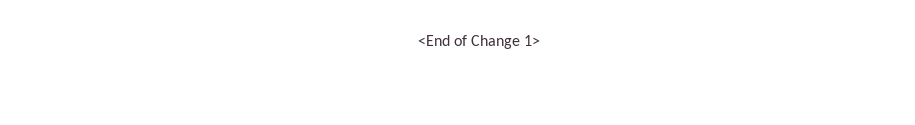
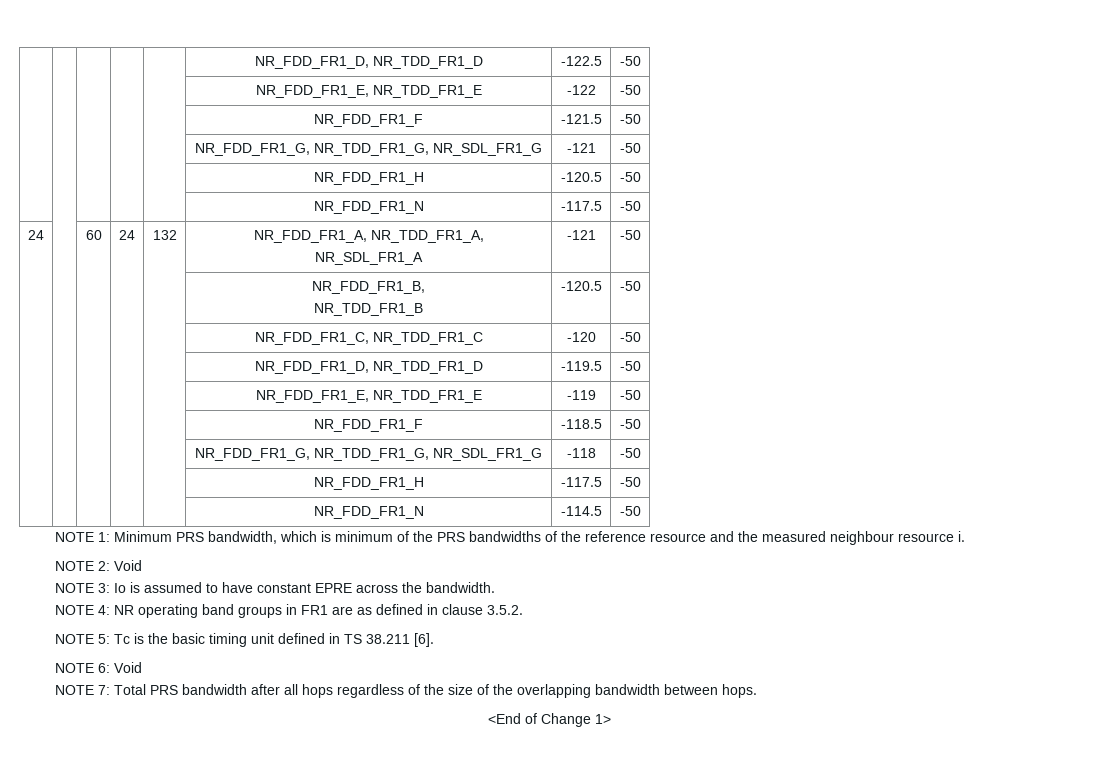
+ | | | | | NR_FDD_FR1_D, NR_TDD_FR1_D | -122.5 | -50
+ | | | | | NR_FDD_FR1_E, NR_TDD_FR1_E | -122 | -50
+ | | | | | NR_FDD_FR1_F | -121.5 | -50
+ | | | | | NR_FDD_FR1_G, NR_TDD_FR1_G, NR_SDL_FR1_G | -121 | -50
+ | | | | | NR_FDD_FR1_H | -120.5 | -50
+ | | | | | NR_FDD_FR1_N | -117.5 | -50
+ 24 | | 60 | 24 | 132 | NR_FDD_FR1_A, NR_TDD_FR1_A,
+ NR_SDL_FR1_A | -121 | -50
+ | | | | | NR_FDD_FR1_B,
+ NR_TDD_FR1_B | -120.5 | -50
+ | | | | | NR_FDD_FR1_C, NR_TDD_FR1_C | -120 | -50
+ | | | | | NR_FDD_FR1_D, NR_TDD_FR1_D | -119.5 | -50
+ | | | | | NR_FDD_FR1_E, NR_TDD_FR1_E | -119 | -50
+ | | | | | NR_FDD_FR1_F | -118.5 | -50
+ | | | | | NR_FDD_FR1_G, NR_TDD_FR1_G, NR_SDL_FR1_G | -118 | -50
+ | | | | | NR_FDD_FR1_H | -117.5 | -50
+ | | | | | NR_FDD_FR1_N | -114.5 | -50
+ NOTE 1: Minimum PRS bandwidth, which is minimum of the PRS bandwidths of the reference resource and the measured neighbour resource i.
+ NOTE 2: Void
+ NOTE 3: Io is assumed to have constant EPRE across the bandwidth.
+ NOTE 4: NR operating band groups in FR1 are as defined in clause 3.5.2.
+ NOTE 5: Tc is the basic timing unit defined in TS 38.211 [6].
+ NOTE 6: Void
+ NOTE 7: Total PRS bandwidth after all hops regardless of the size of the overlapping bandwidth between hops.

